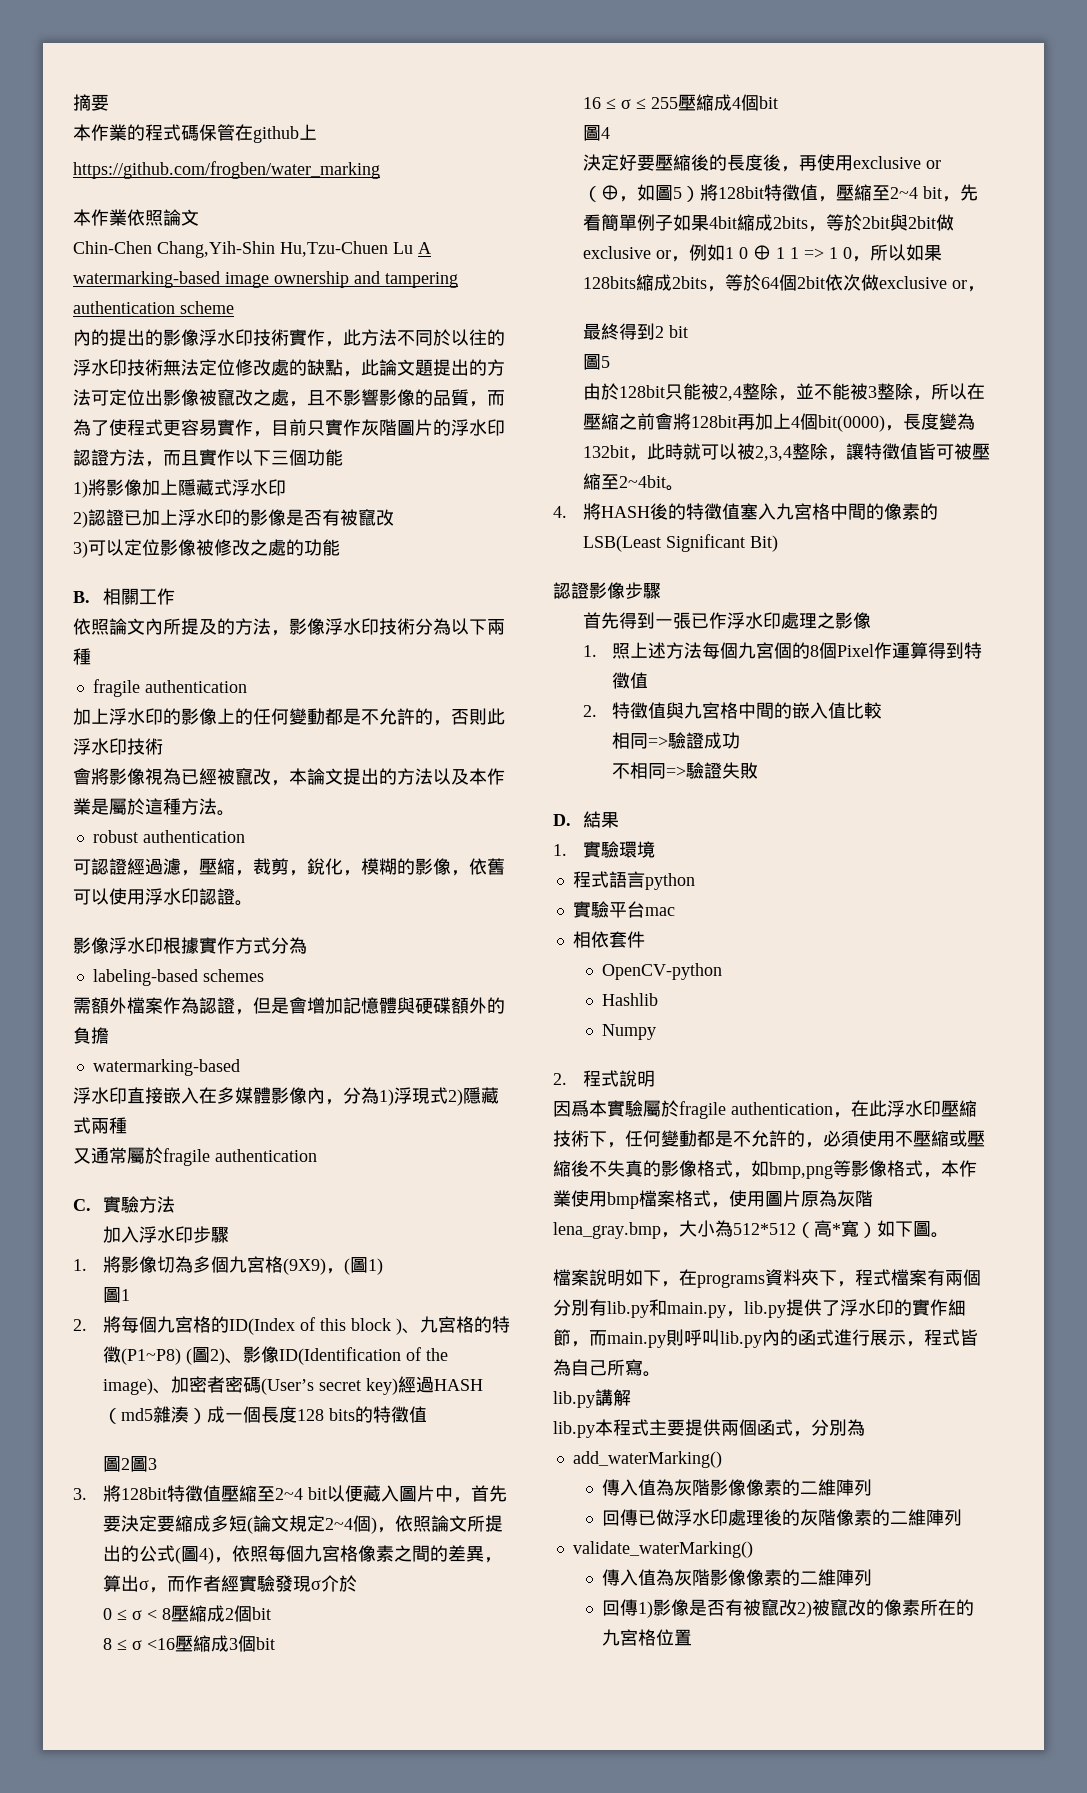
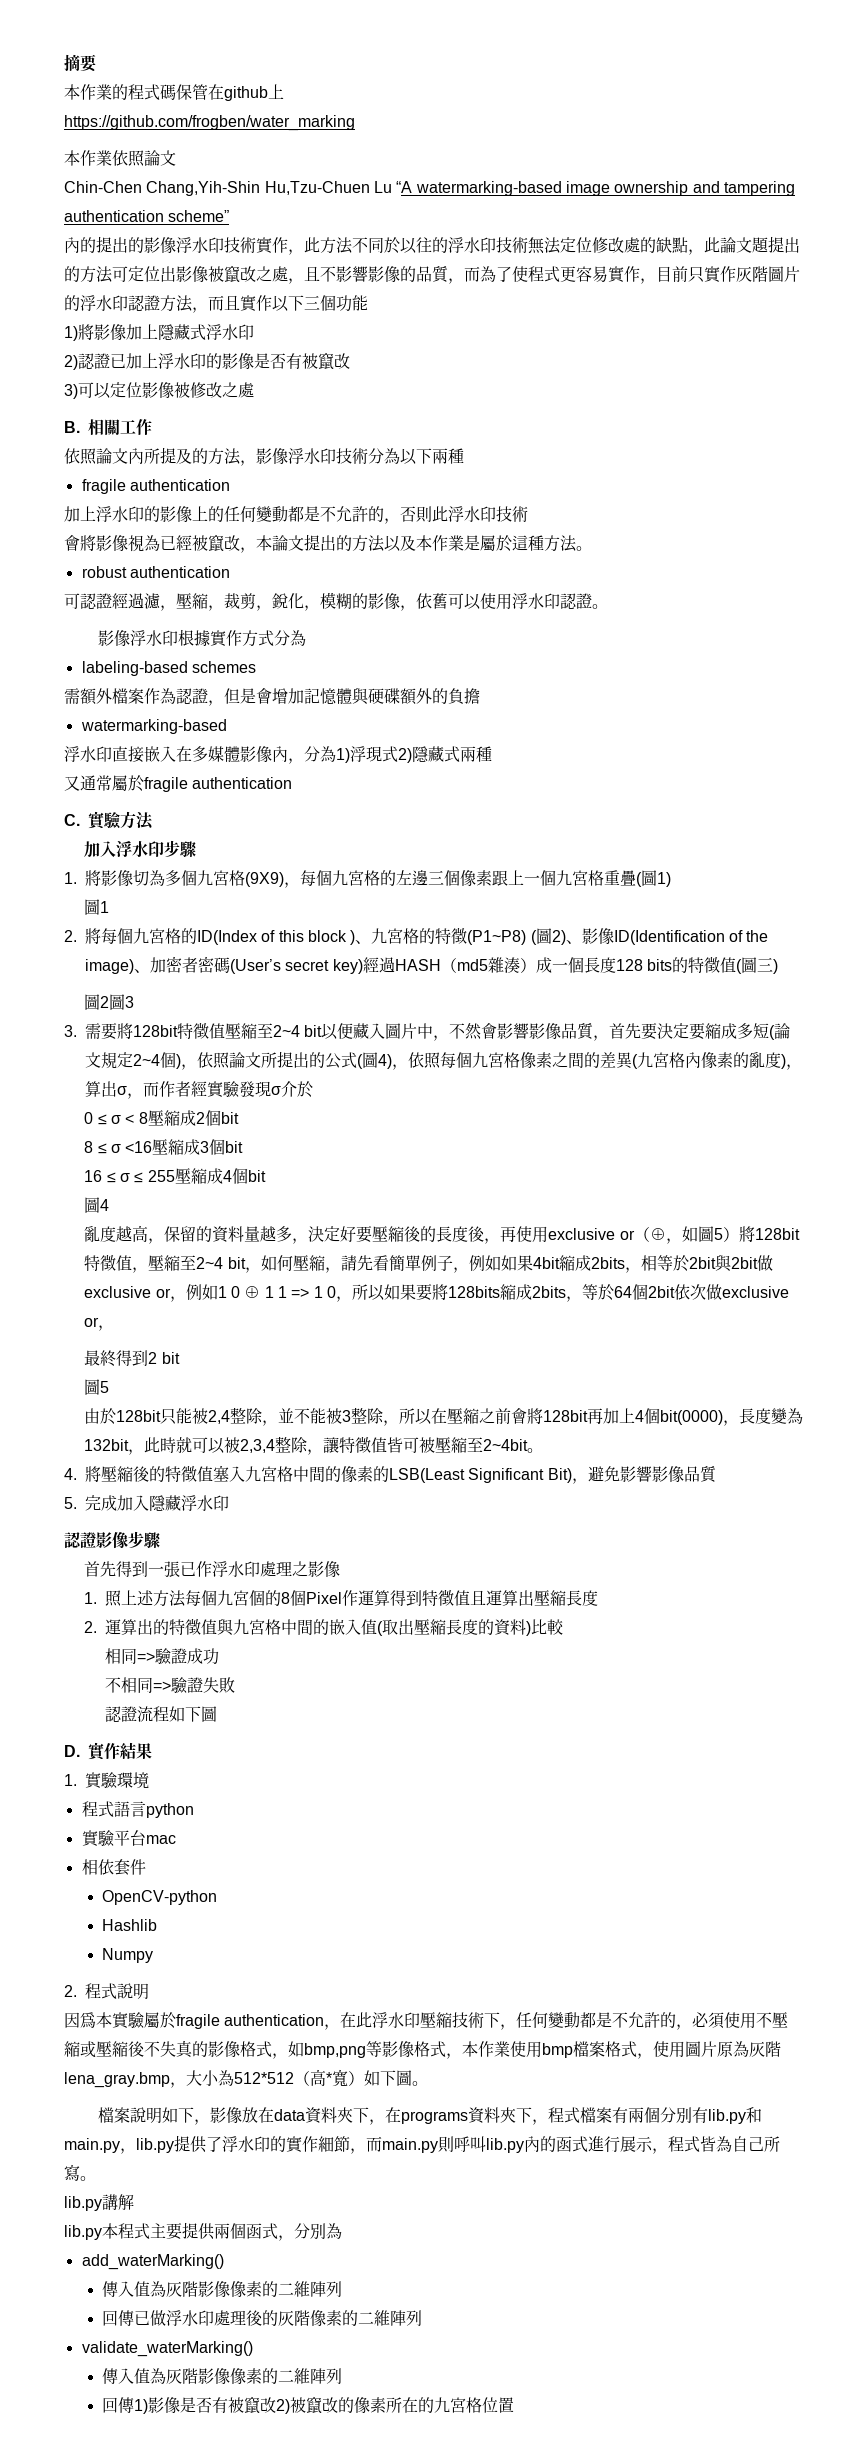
- Chin-Chen Chang,Yih-Shin Hu,Tzu-Chuen Lu A watermarking-based image ownership and tampering authentication scheme
+ Chin-Chen Chang,Yih-Shin Hu,Tzu-Chuen Lu “A watermarking-based image ownership and tampering authentication scheme”
- 3)可以定位影像被修改之處的功能
+ 3)可以定位影像被修改之處
- 1.將影像切為多個九宮格(9X9)，(圖1)
+ 1.將影像切為多個九宮格(9X9)，每個九宮格的左邊三個像素跟上一個九宮格重疊(圖1)
- 2.將每個九宮格的ID(Index of this block )、九宮格的特徵(P1~P8) (圖2)、影像ID(Identification of the image)、加密者密碼(User’s secret key)經過HASH（md5雜湊）成一個長度128 bits的特徵值
+ 2.將每個九宮格的ID(Index of this block )、九宮格的特徵(P1~P8) (圖2)、影像ID(Identification of the image)、加密者密碼(User’s secret key)經過HASH（md5雜湊）成一個長度128 bits的特徵值(圖三)
- 3.將128bit特徵值壓縮至2~4 bit以便藏入圖片中，首先要決定要縮成多短(論文規定2~4個)，依照論文所提出的公式(圖4)，依照每個九宮格像素之間的差異，算出σ，而作者經實驗發現σ介於
+ 3.需要將128bit特徵值壓縮至2~4 bit以便藏入圖片中，不然會影響影像品質，首先要決定要縮成多短(論文規定2~4個)，依照論文所提出的公式(圖4)，依照每個九宮格像素之間的差異(九宮格內像素的亂度)，算出σ，而作者經實驗發現σ介於
- 決定好要壓縮後的長度後，再使用exclusive or（⊕，如圖5）將128bit特徵值，壓縮至2~4 bit，先看簡單例子如果4bit縮成2bits，等於2bit與2bit做exclusive or，例如1 0 ⊕ 1 1 => 1 0，所以如果128bits縮成2bits，等於64個2bit依次做exclusive or，
+ 亂度越高，保留的資料量越多，決定好要壓縮後的長度後，再使用exclusive or（⊕，如圖5）將128bit特徵值，壓縮至2~4 bit，如何壓縮，請先看簡單例子，例如如果4bit縮成2bits，相等於2bit與2bit做exclusive or，例如1 0 ⊕ 1 1 => 1 0，所以如果要將128bits縮成2bits，等於64個2bit依次做exclusive or，
- 4.將HASH後的特徵值塞入九宮格中間的像素的LSB(Least Significant Bit)
+ 4.將壓縮後的特徵值塞入九宮格中間的像素的LSB(Least Significant Bit)，避免影響影像品質
+ 5.完成加入隱藏浮水印
- 1.照上述方法每個九宮個的8個Pixel作運算得到特徵值
- 2.特徵值與九宮格中間的嵌入值比較
+ 1.照上述方法每個九宮個的8個Pixel作運算得到特徵值且運算出壓縮長度
+ 2.運算出的特徵值與九宮格中間的嵌入值(取出壓縮長度的資料)比較
+ 認證流程如下圖
- D.結果
+ D.實作結果
- 檔案說明如下，在programs資料夾下，程式檔案有兩個分別有lib.py和main.py，lib.py提供了浮水印的實作細節，而main.py則呼叫lib.py內的函式進行展示，程式皆為自己所寫。
+ 檔案說明如下，影像放在data資料夾下，在programs資料夾下，程式檔案有兩個分別有lib.py和main.py，lib.py提供了浮水印的實作細節，而main.py則呼叫lib.py內的函式進行展示，程式皆為自己所寫。

